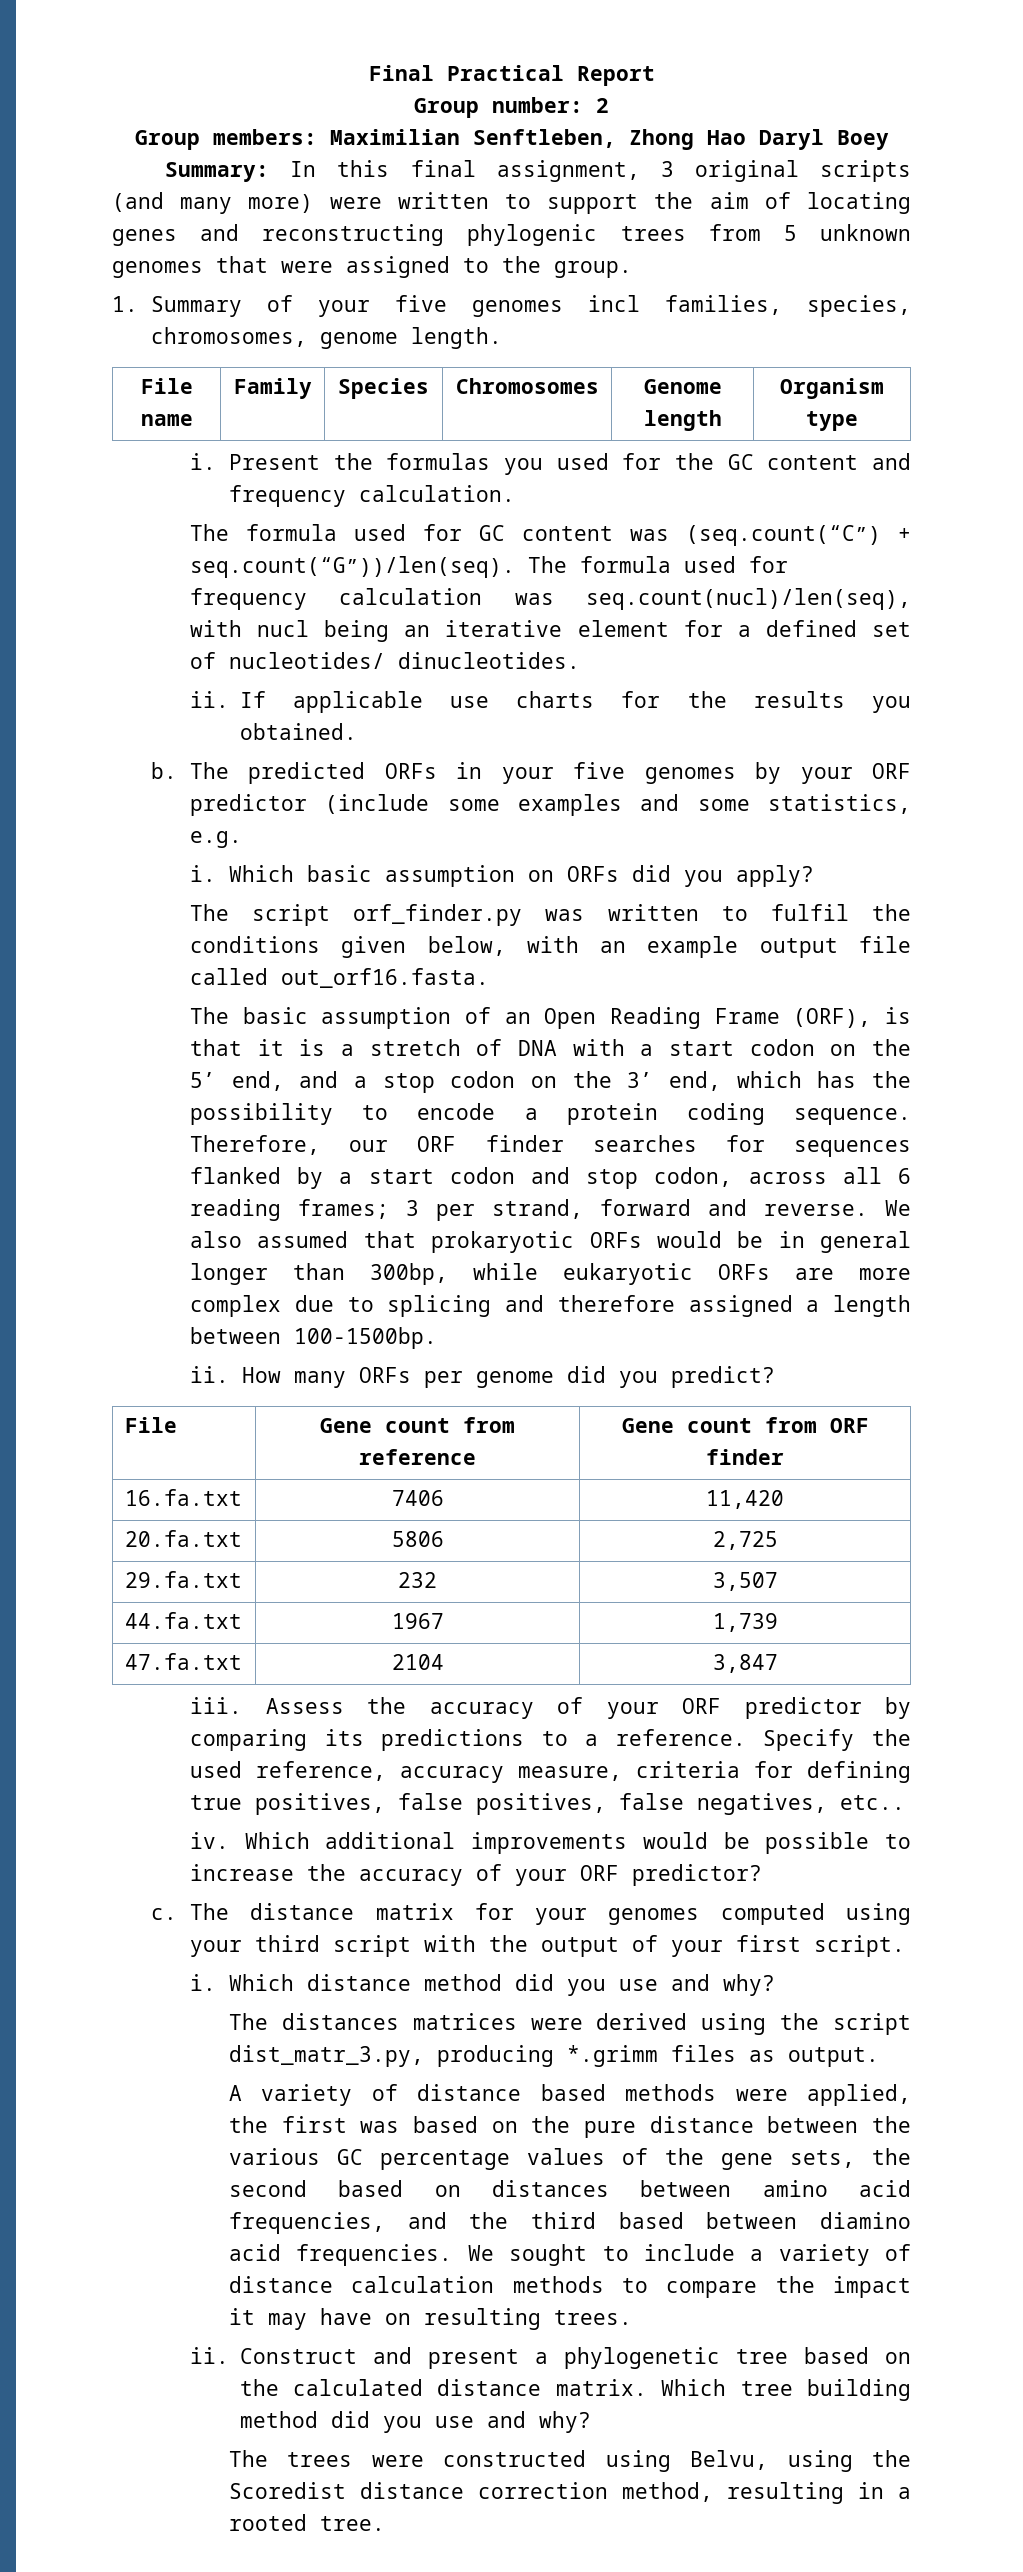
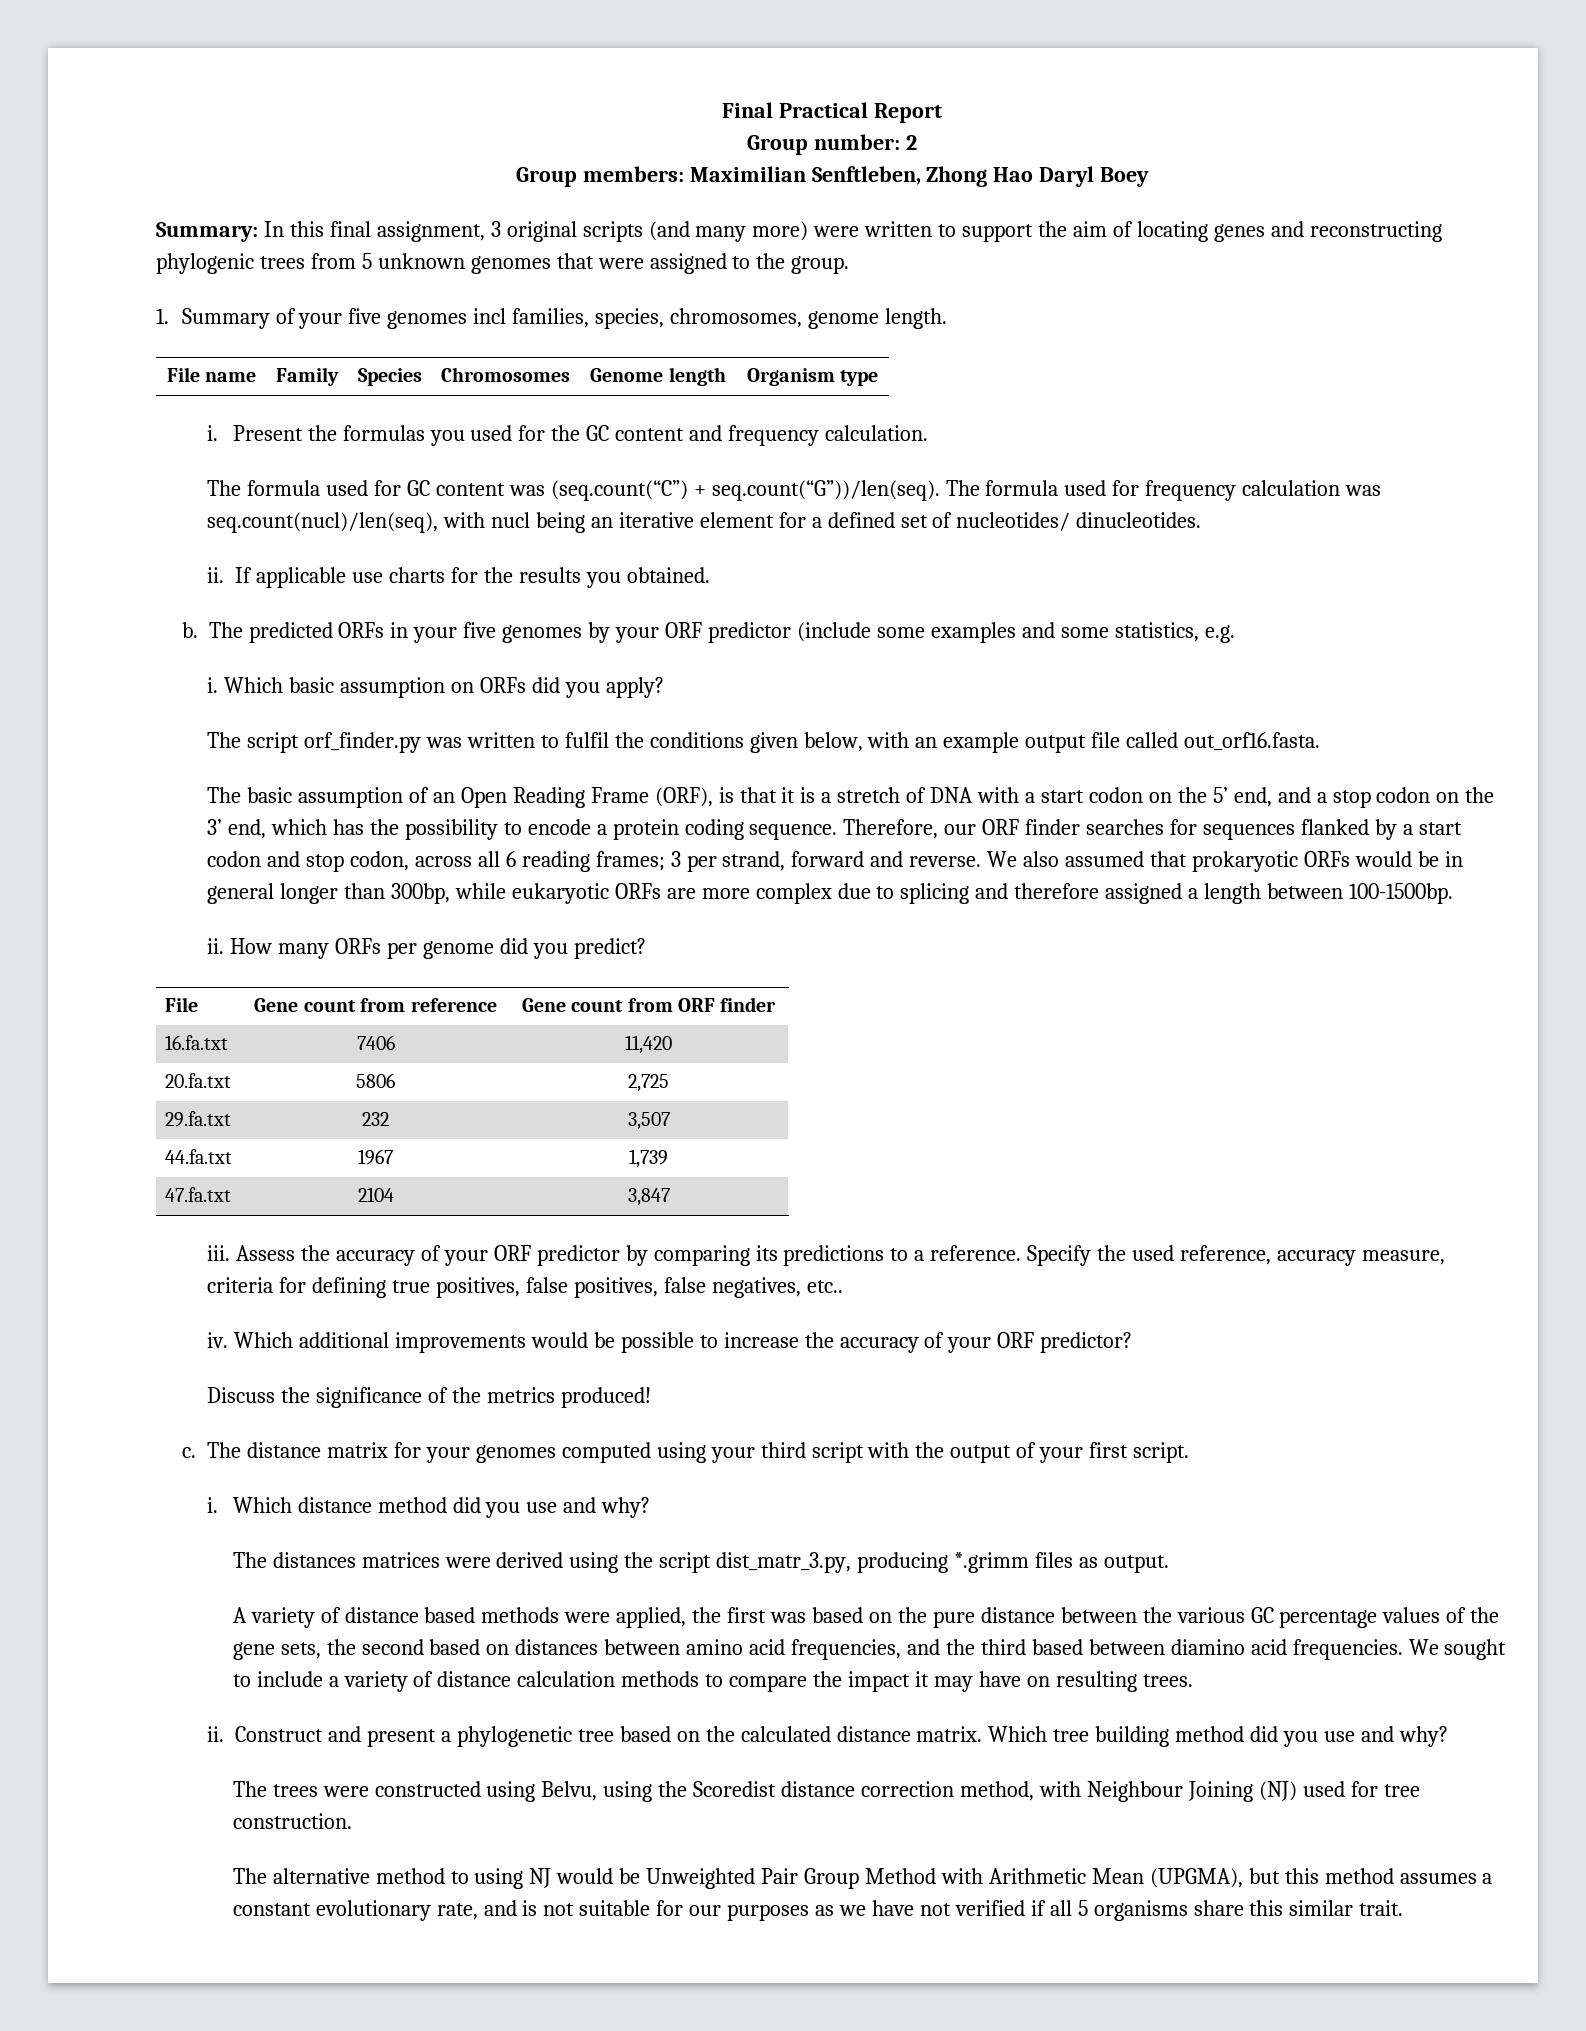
+ Discuss the significance of the metrics produced!
- The trees were constructed using Belvu, using the Scoredist distance correction method, resulting in a rooted tree.
+ The trees were constructed using Belvu, using the Scoredist distance correction method, with Neighbour Joining (NJ) used for tree construction.
+ The alternative method to using NJ would be Unweighted Pair Group Method with Arithmetic Mean (UPGMA), but this method assumes a constant evolutionary rate, and is not suitable for our purposes as we have not verified if all 5 organisms share this similar trait.

